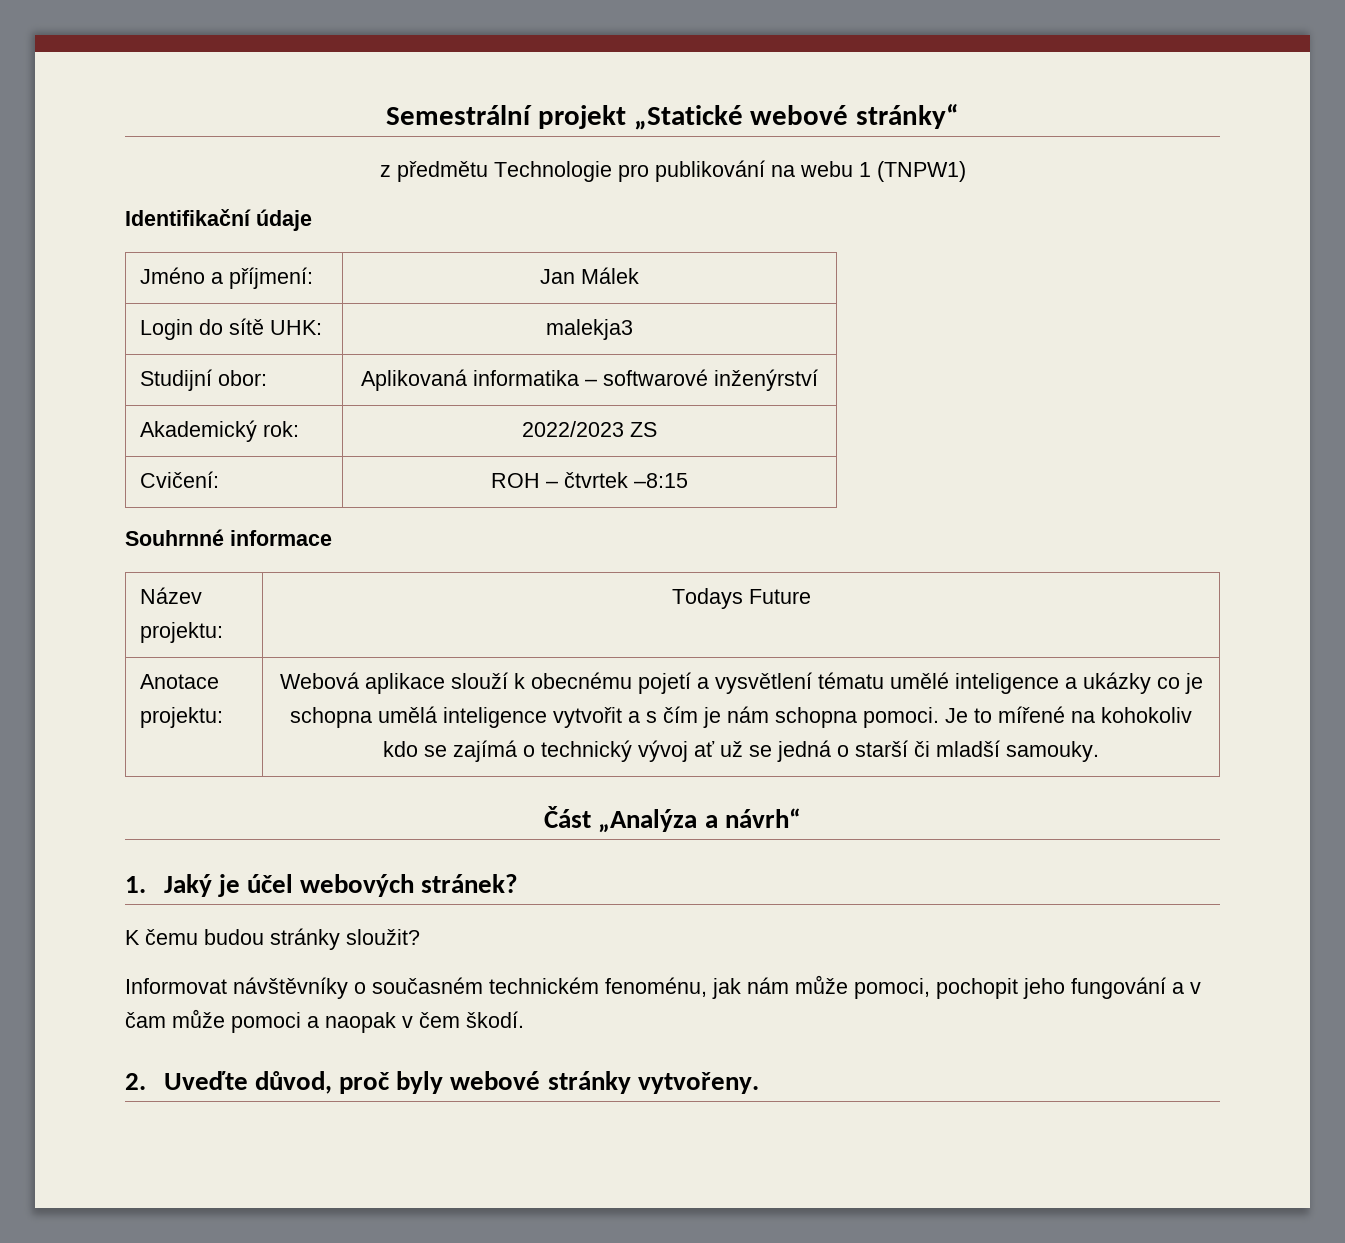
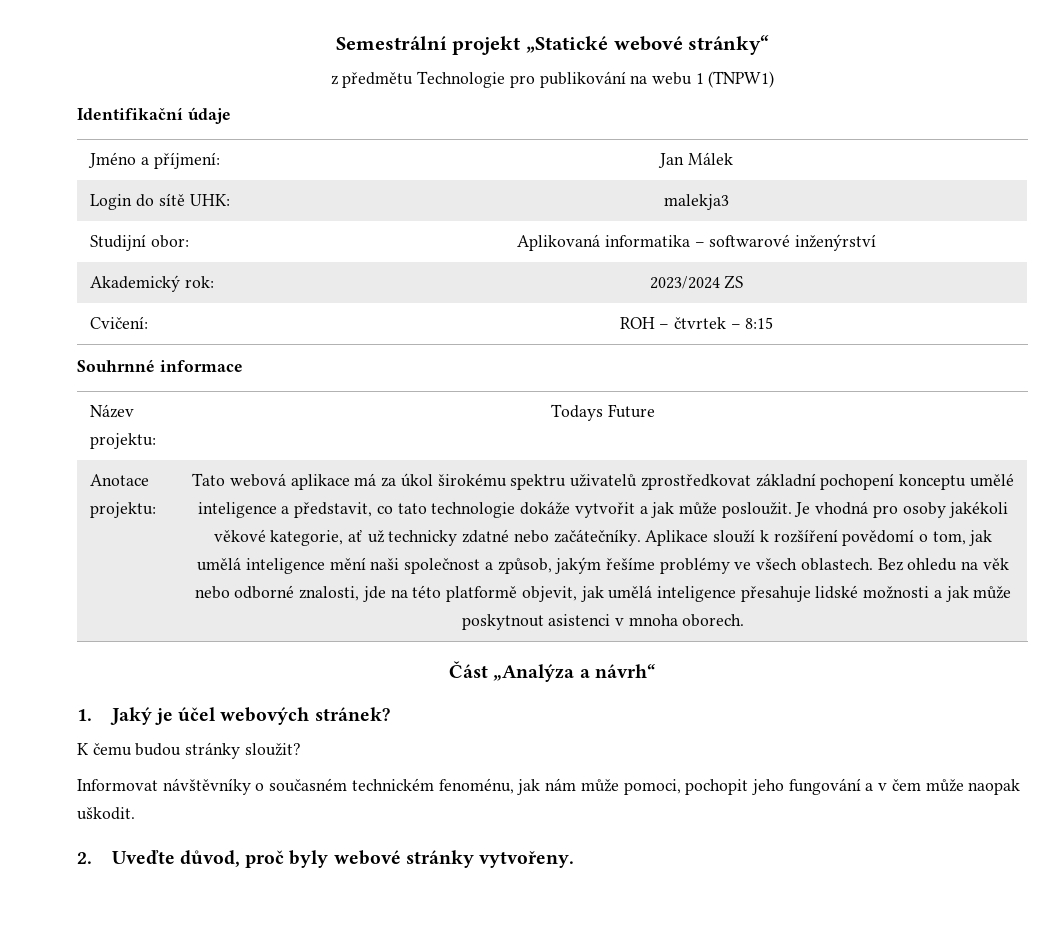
- Akademický rok: | 2022/2023 ZS
+ Akademický rok: | 2023/2024 ZS
- Cvičení: | ROH – čtvrtek –8:15
+ Cvičení: | ROH – čtvrtek – 8:15
- Webová aplikace slouží k obecnému pojetí a vysvětlení tématu umělé inteligence a ukázky co je schopna umělá inteligence vytvořit a s čím je nám schopna pomoci. Je to mířené na kohokoliv kdo se zajímá o technický vývoj ať už se jedná o starší či mladší samouky.
+ Tato webová aplikace má za úkol širokému spektru uživatelů zprostředkovat základní pochopení konceptu umělé inteligence a představit, co tato technologie dokáže vytvořit a jak může posloužit. Je vhodná pro osoby jakékoli věkové kategorie, ať už technicky zdatné nebo začátečníky. Aplikace slouží k rozšíření povědomí o tom, jak umělá inteligence mění naši společnost a způsob, jakým řešíme problémy ve všech oblastech. Bez ohledu na věk nebo odborné znalosti, jde na této platformě objevit, jak umělá inteligence přesahuje lidské možnosti a jak může poskytnout asistenci v mnoha oborech.
- Informovat návštěvníky o současném technickém fenoménu, jak nám může pomoci, pochopit jeho fungování a v čam může pomoci a naopak v čem škodí.
+ Informovat návštěvníky o současném technickém fenoménu, jak nám může pomoci, pochopit jeho fungování a v čem může naopak uškodit.

